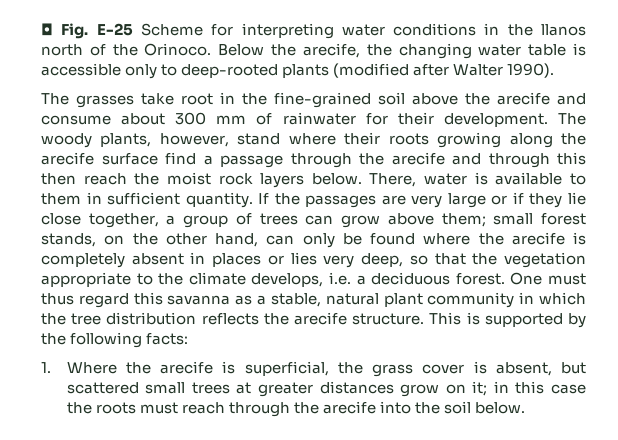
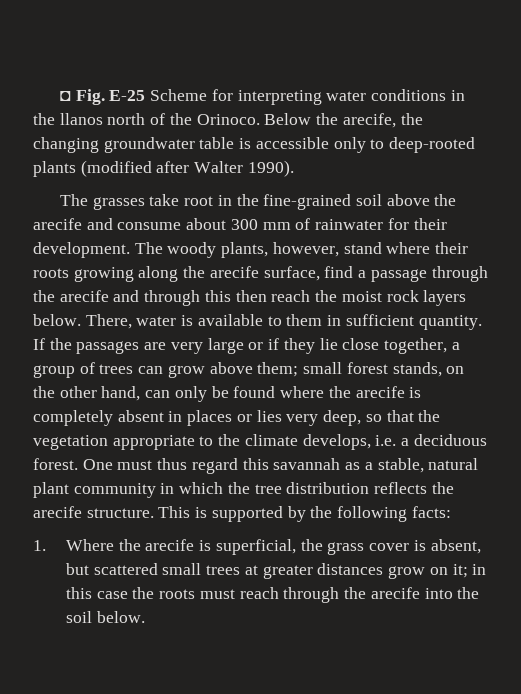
- Below the arecife, the changing water table is accessible only to deep-rooted plants (modified after Walter 1990).
+ Below the arecife, the changing groundwater table is accessible only to deep-rooted plants (modified after Walter 1990).
- The woody plants, however, stand where their roots growing along the arecife surface find a passage through the arecife and through this then reach the moist rock layers below.
+ The woody plants, however, stand where their roots growing along the arecife surface, find a passage through the arecife and through this then reach the moist rock layers below.
- One must thus regard this savanna as a stable, natural plant community in which the tree distribution reflects the arecife structure.
+ One must thus regard this savannah as a stable, natural plant community in which the tree distribution reflects the arecife structure.

